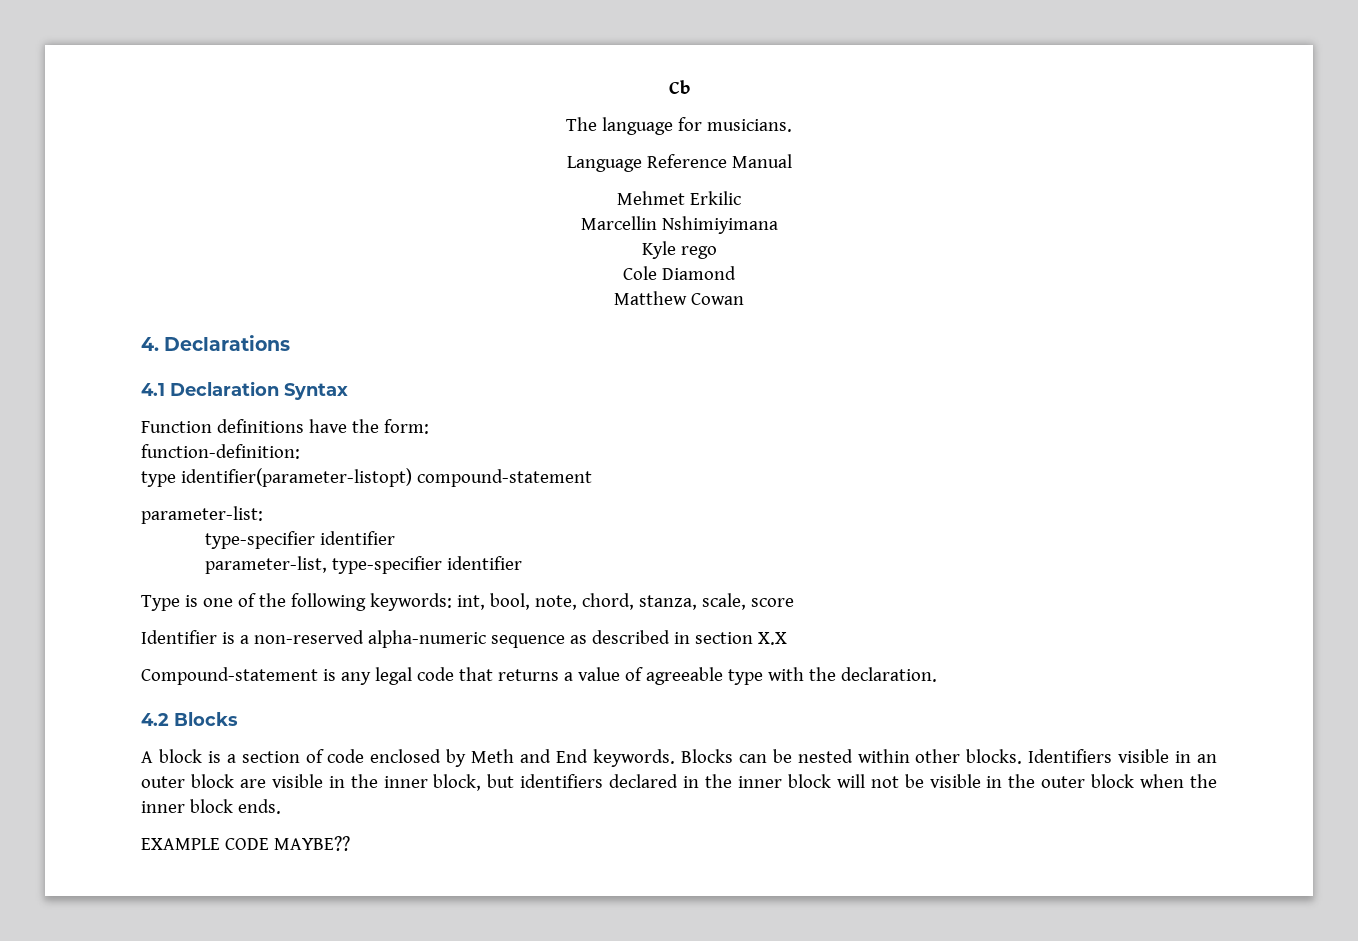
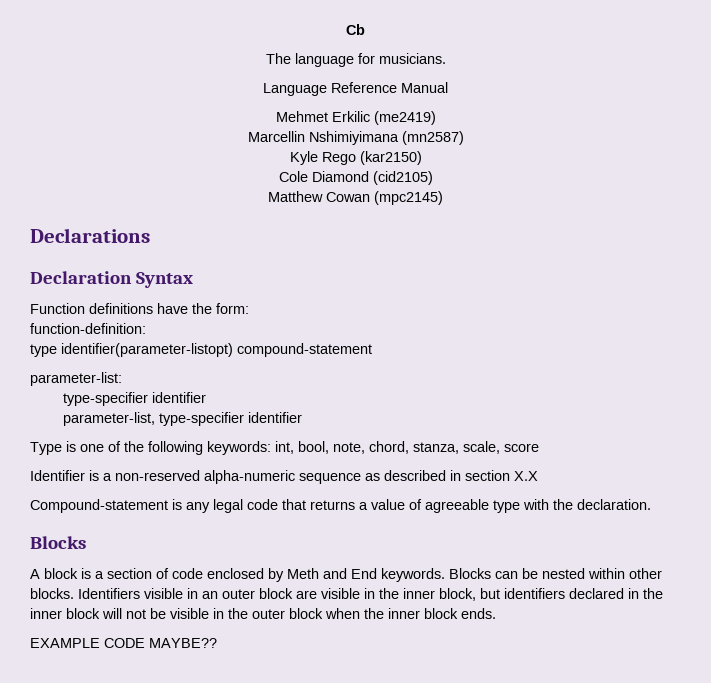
- Mehmet Erkilic
+ Mehmet Erkilic (me2419)
- Marcellin Nshimiyimana
+ Marcellin Nshimiyimana (mn2587)
- Kyle rego
+ Kyle Rego (kar2150)
- Cole Diamond
+ Cole Diamond (cid2105)
- Matthew Cowan
- 4. Declarations
+ Matthew Cowan (mpc2145)
+ Declarations
- 4.1 Declaration Syntax
+ Declaration Syntax
  Compound-statement is any legal code that returns a value of agreeable type with the declaration.
- 4.2 Blocks
+ Blocks

